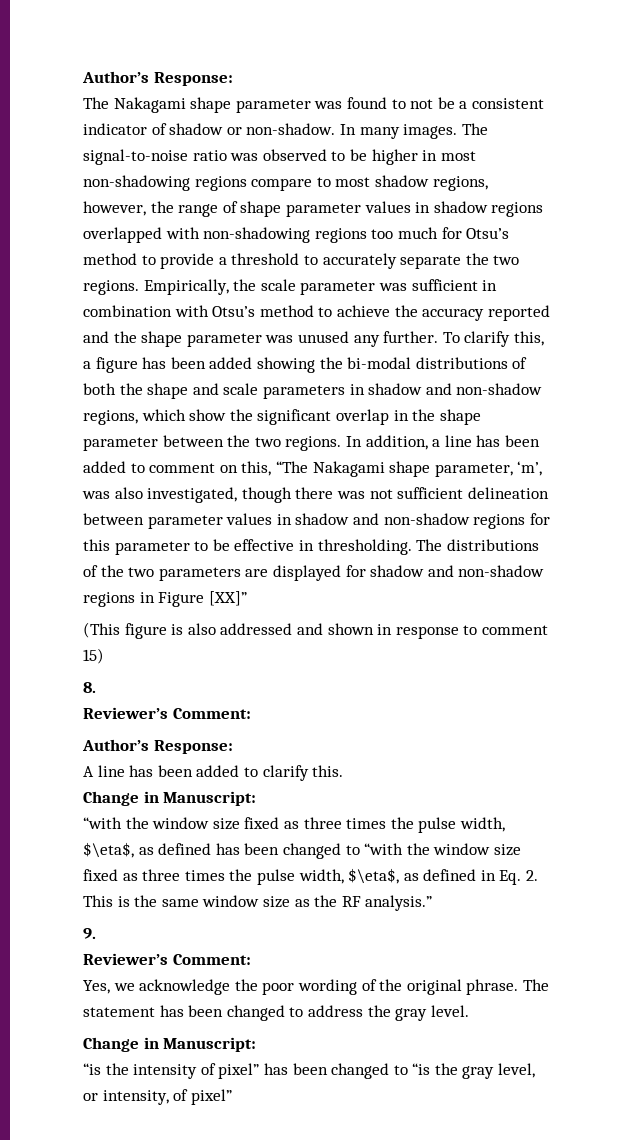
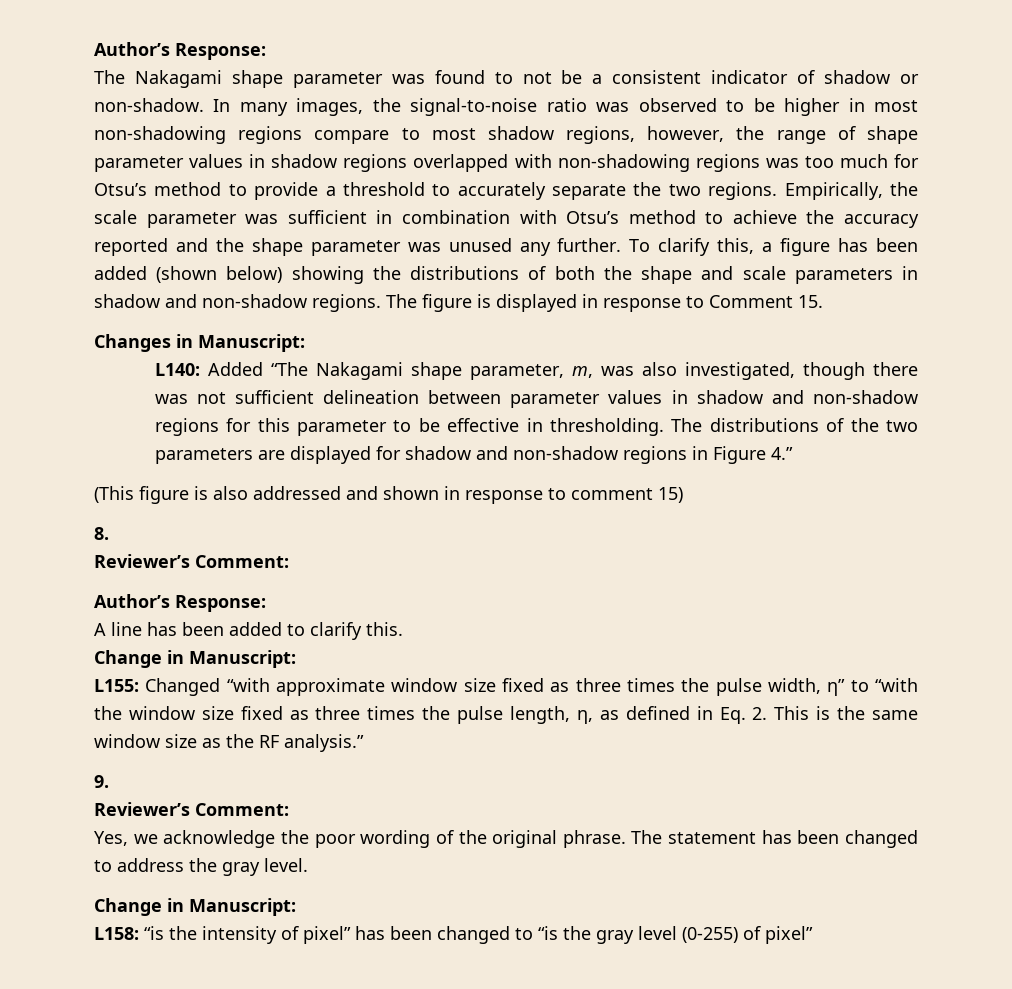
- In many images. The signal-to-noise ratio was observed to be higher in most non-shadowing regions compare to most shadow regions, however, the range of shape parameter values in shadow regions overlapped with non-shadowing regions too much for Otsu’s method to provide a threshold to accurately separate the two regions.
+ In many images, the signal-to-noise ratio was observed to be higher in most non-shadowing regions compare to most shadow regions, however, the range of shape parameter values in shadow regions overlapped with non-shadowing regions was too much for Otsu’s method to provide a threshold to accurately separate the two regions.
- To clarify this, a figure has been added showing the bi-modal distributions of both the shape and scale parameters in shadow and non-shadow regions, which show the significant overlap in the shape parameter between the two regions. In addition, a line has been added to comment on this, “The Nakagami shape parameter, ‘m’, was also investigated, though there was not sufficient delineation between parameter values in shadow and non-shadow regions for this parameter to be effective in thresholding.
+ To clarify this, a figure has been added (shown below) showing the distributions of both the shape and scale parameters in shadow and non-shadow regions. The figure is displayed in response to Comment 15.
+ Changes in Manuscript:
+ L140: Added “The Nakagami shape parameter, m, was also investigated, though there was not sufficient delineation between parameter values in shadow and non-shadow regions for this parameter to be effective in thresholding.
- The distributions of the two parameters are displayed for shadow and non-shadow regions in Figure [XX]”
+ The distributions of the two parameters are displayed for shadow and non-shadow regions in Figure 4.”
- “with the window size fixed as three times the pulse width, $\eta$, as defined has been changed to “with the window size fixed as three times the pulse width, $\eta$, as defined in Eq. 2. This is the same window size as the RF analysis.”
+ L155: Changed “with approximate window size fixed as three times the pulse width, η” to “with the window size fixed as three times the pulse length, η, as defined in Eq. 2. This is the same window size as the RF analysis.”
- “is the intensity of pixel” has been changed to “is the gray level, or intensity, of pixel”
+ L158: “is the intensity of pixel” has been changed to “is the gray level (0-255) of pixel”

